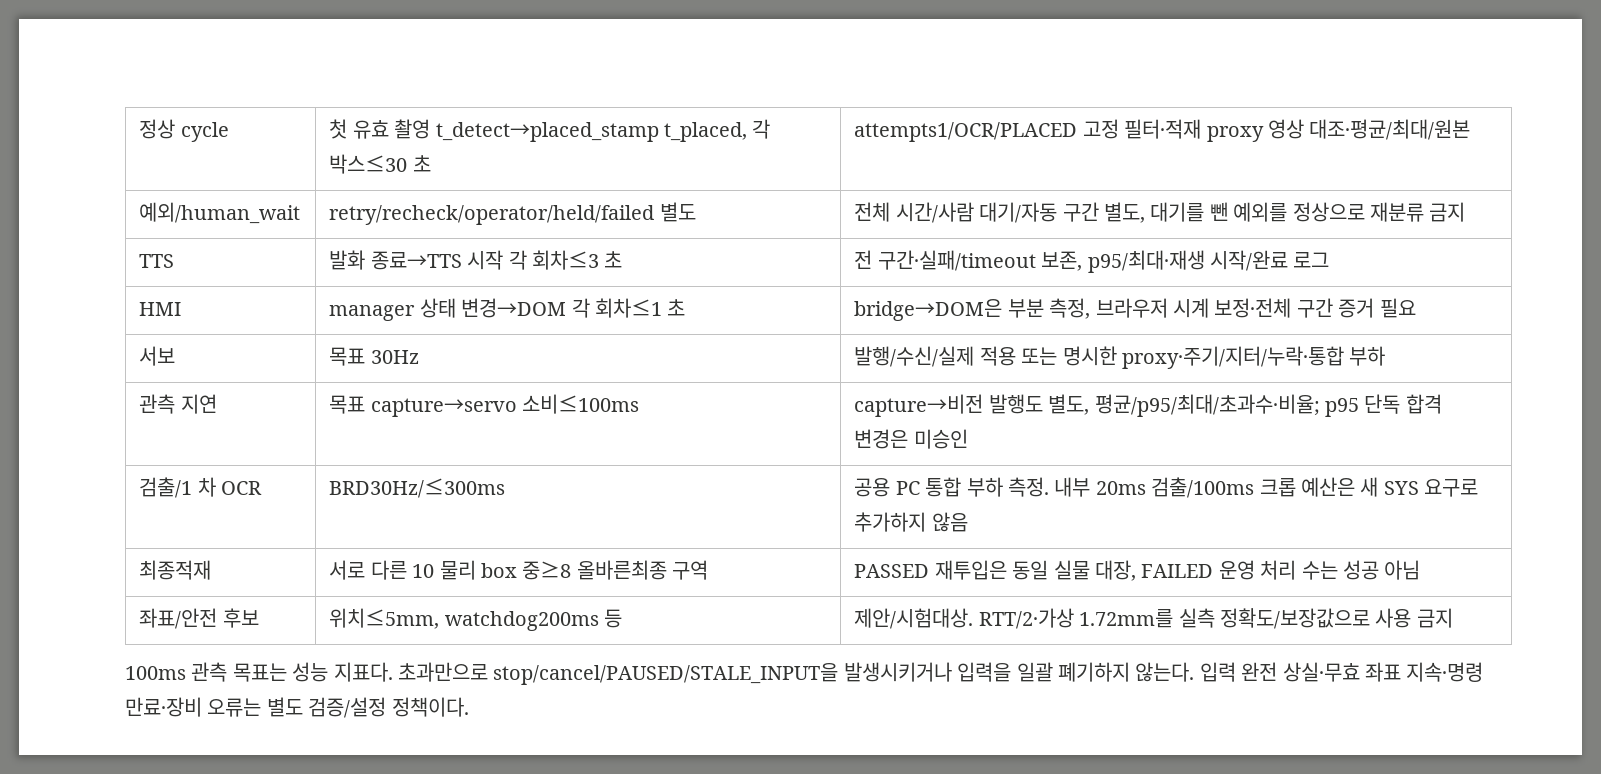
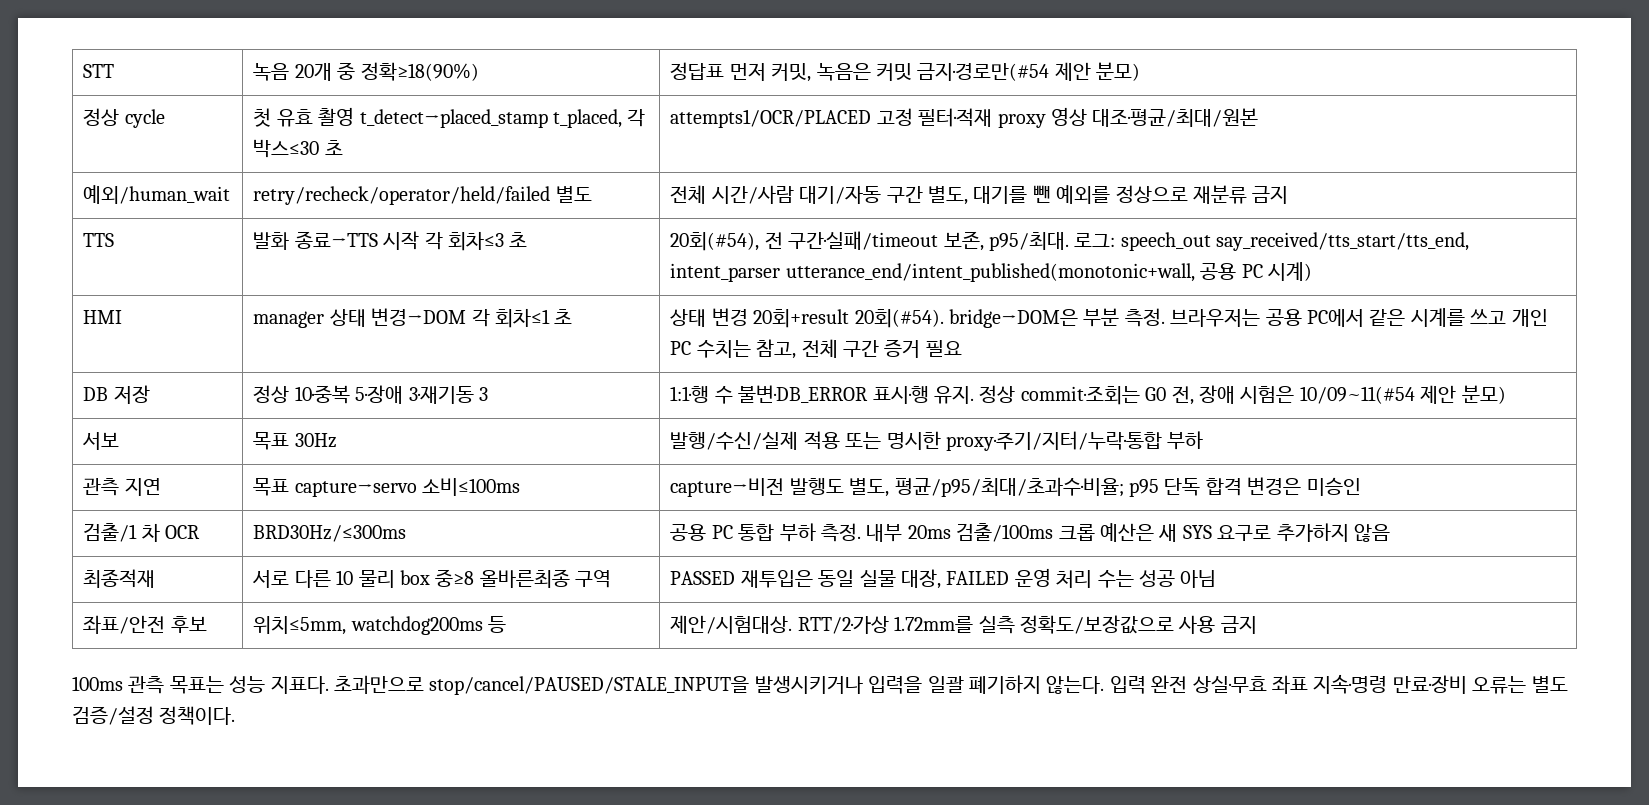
+ STT | 녹음 20개 중 정확≥18(90%) | 정답표 먼저 커밋, 녹음은 커밋 금지·경로만(#54 제안 분모)
- TTS | 발화 종료→TTS 시작 각 회차≤3 초 | 전 구간·실패/timeout 보존, p95/최대·재생 시작/완료 로그
+ TTS | 발화 종료→TTS 시작 각 회차≤3 초 | 20회(#54), 전 구간·실패/timeout 보존, p95/최대. 로그: speech_out say_received/tts_start/tts_end, intent_parser utterance_end/intent_published(monotonic+wall, 공용 PC 시계)
- HMI | manager 상태 변경→DOM 각 회차≤1 초 | bridge→DOM은 부분 측정, 브라우저 시계 보정·전체 구간 증거 필요
+ HMI | manager 상태 변경→DOM 각 회차≤1 초 | 상태 변경 20회+result 20회(#54). bridge→DOM은 부분 측정. 브라우저는 공용 PC에서 같은 시계를 쓰고 개인 PC 수치는 참고, 전체 구간 증거 필요
+ DB 저장 | 정상 10·중복 5·장애 3·재기동 3 | 1:1·행 수 불변·DB_ERROR 표시·행 유지. 정상 commit·조회는 G0 전, 장애 시험은 10/09~11(#54 제안 분모)

